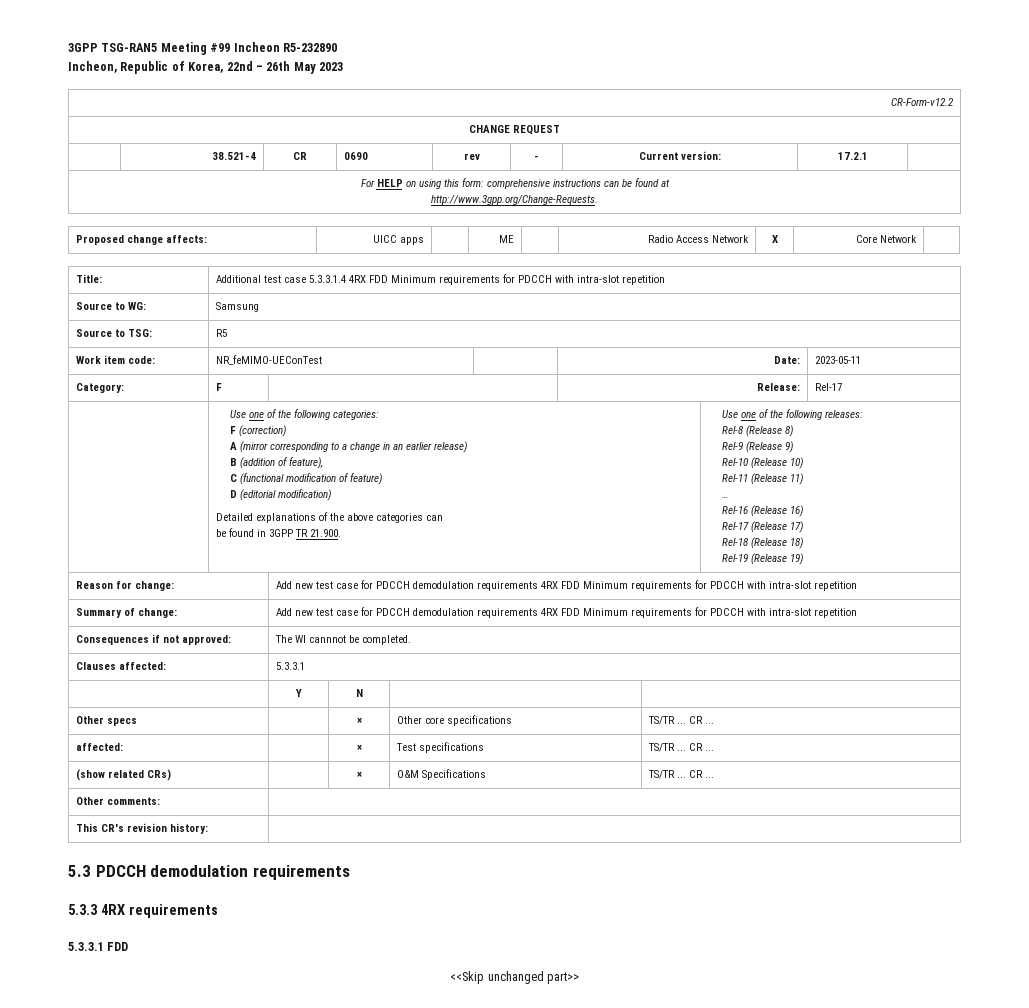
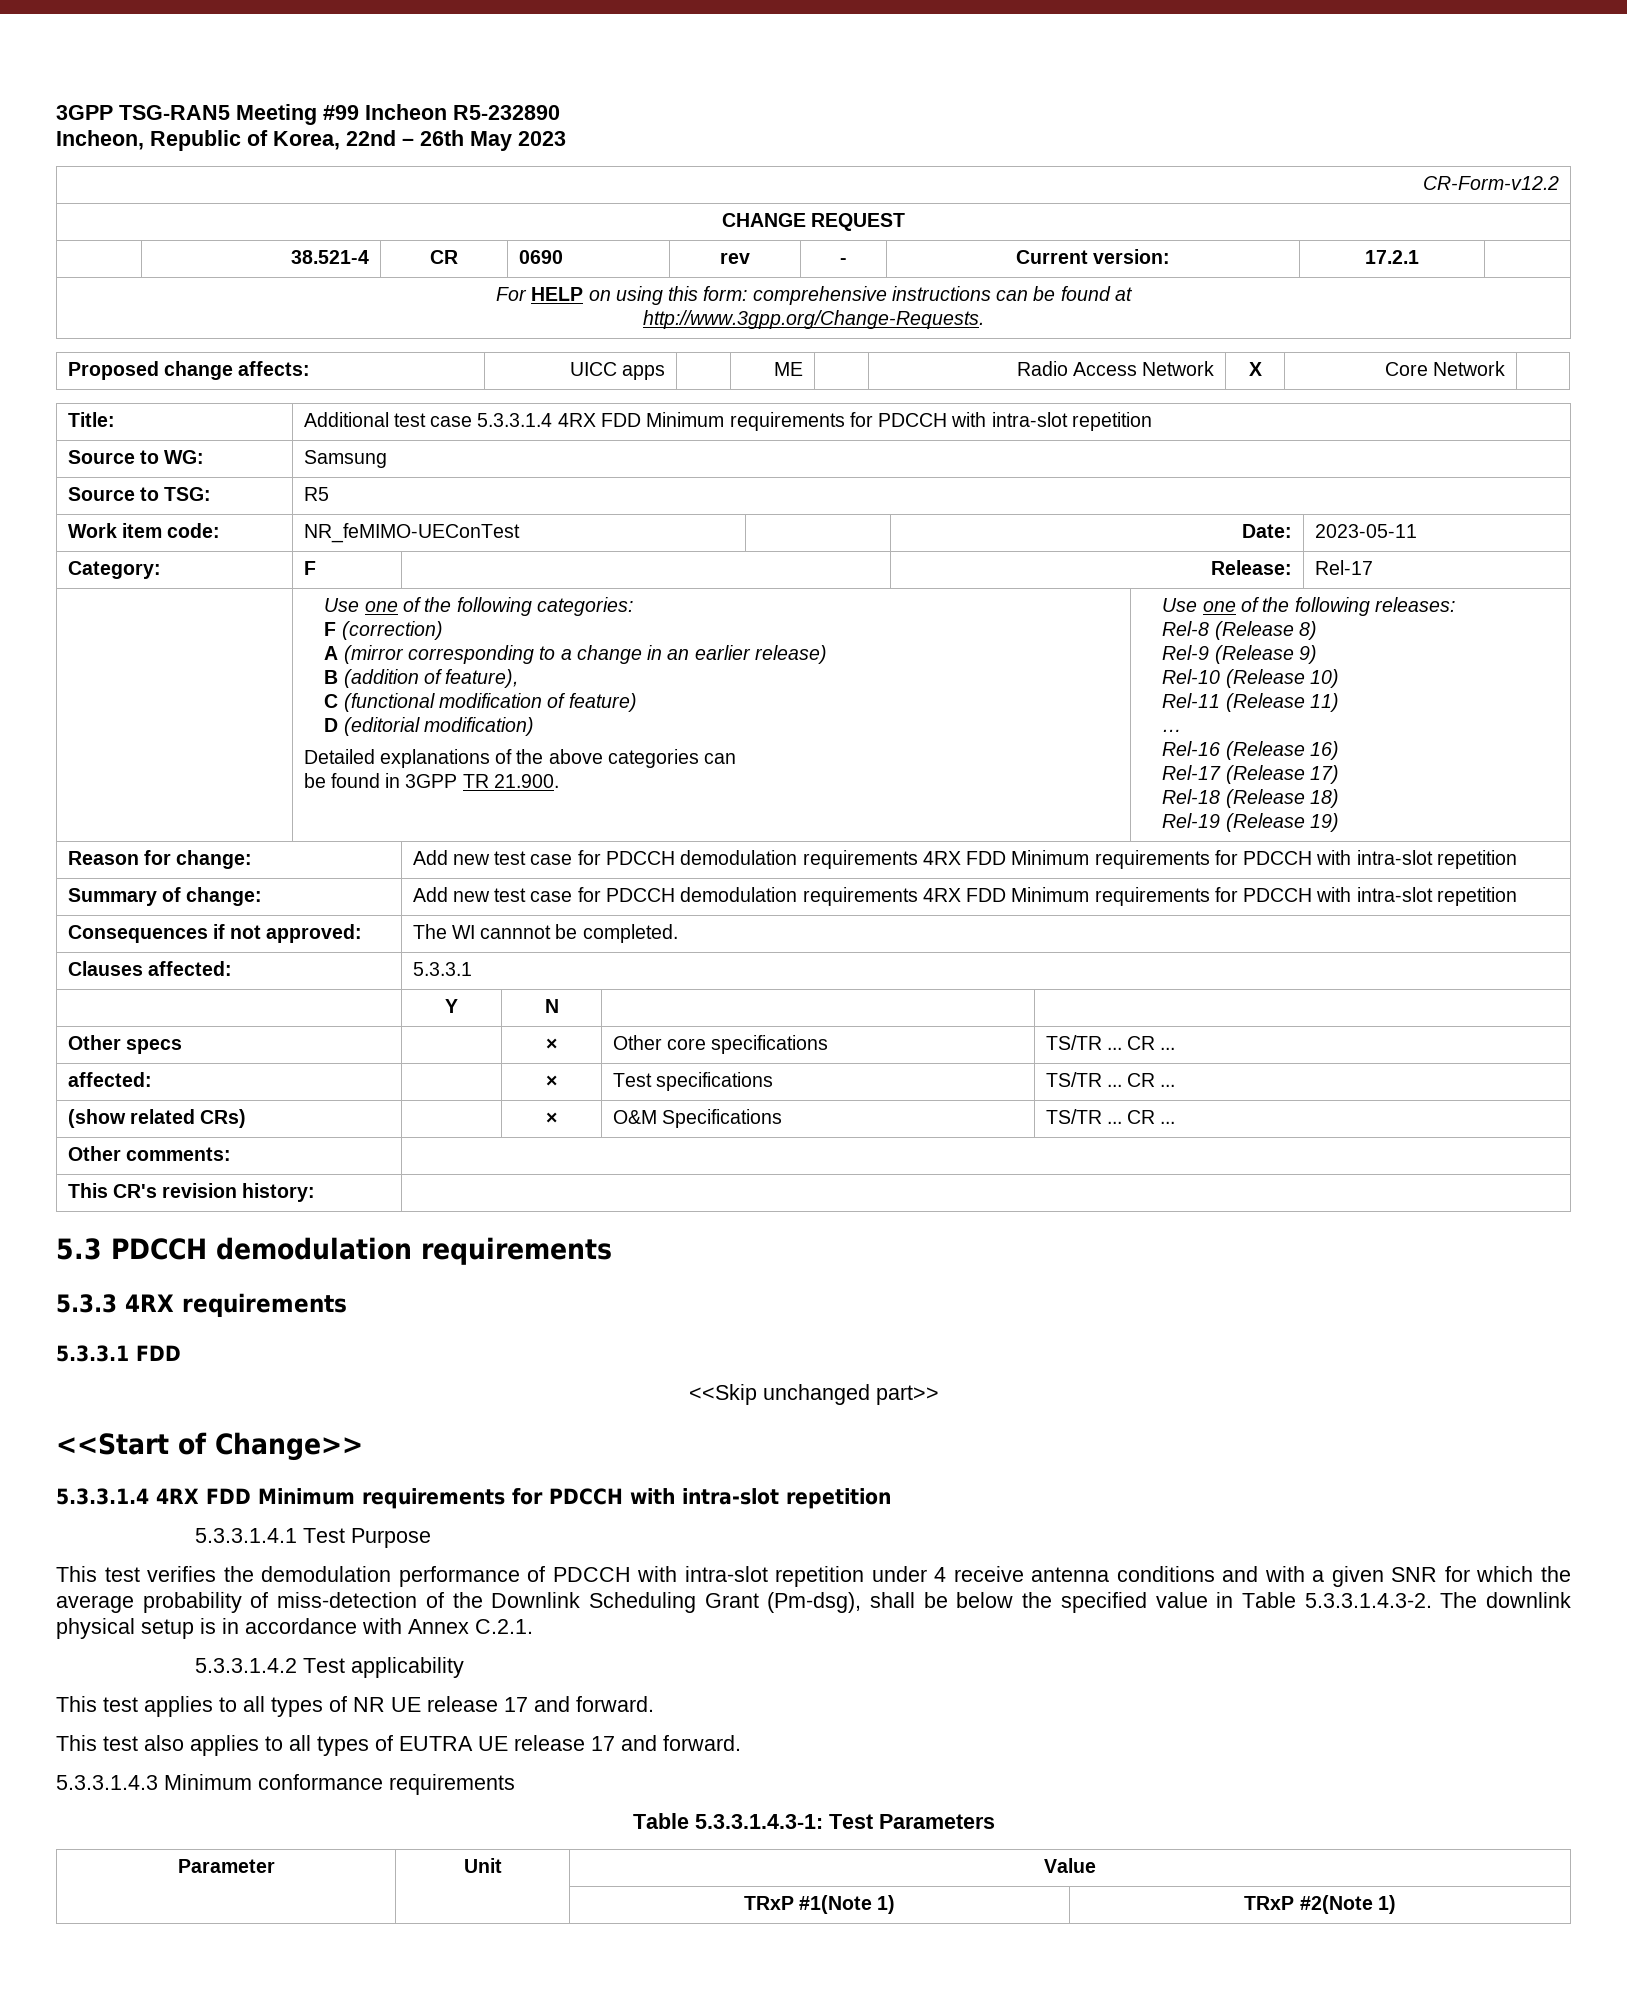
+ <<Start of Change>>
+ 5.3.3.1.4 4RX FDD Minimum requirements for PDCCH with intra-slot repetition
+ 5.3.3.1.4.1 Test Purpose
+ This test verifies the demodulation performance of PDCCH with intra-slot repetition under 4 receive antenna conditions and with a given SNR for which the average probability of miss-detection of the Downlink Scheduling Grant (Pm-dsg), shall be below the specified value in Table 5.3.3.1.4.3-2. The downlink physical setup is in accordance with Annex C.2.1.
+ 5.3.3.1.4.2 Test applicability
+ This test applies to all types of NR UE release 17 and forward.
+ This test also applies to all types of EUTRA UE release 17 and forward.
+ 5.3.3.1.4.3 Minimum conformance requirements
+ Table 5.3.3.1.4.3-1: Test Parameters
+ Parameter | Unit | Value
+ | | TRxP #1(Note 1) | TRxP #2(Note 1)

